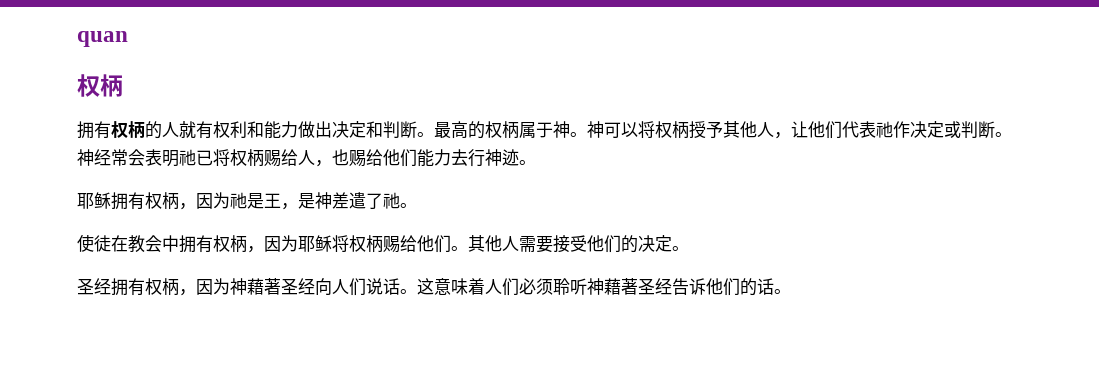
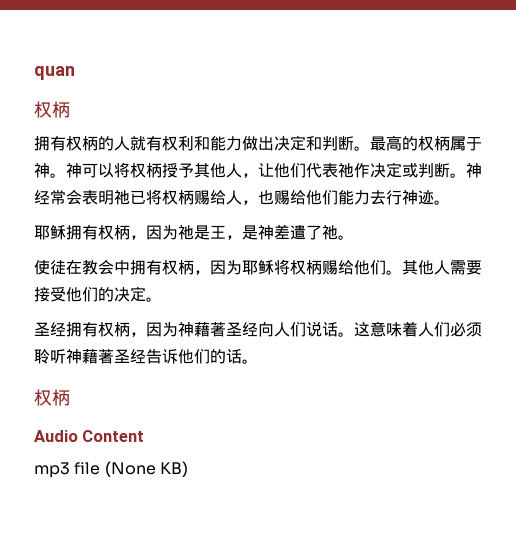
  这意味着人们必须聆听神藉著圣经告诉他们的话。
+ 权柄
+ Audio Content
+ mp3 file (None KB)

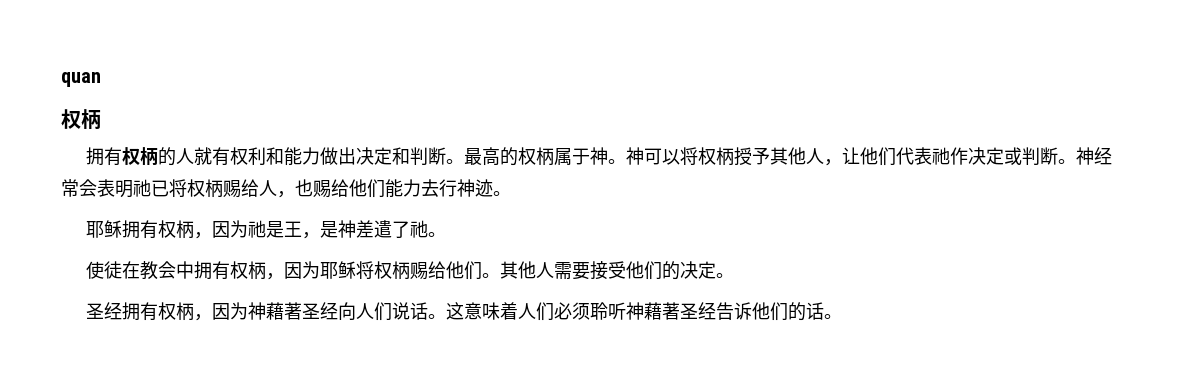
  这意味着人们必须聆听神藉著圣经告诉他们的话。
- 权柄
- Audio Content
- mp3 file (None KB)

